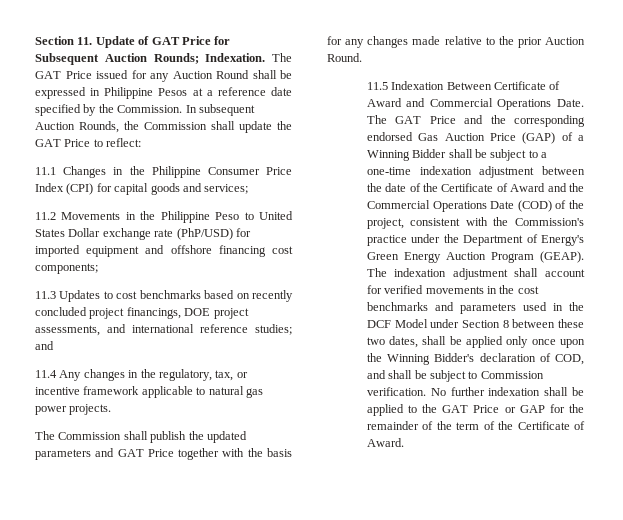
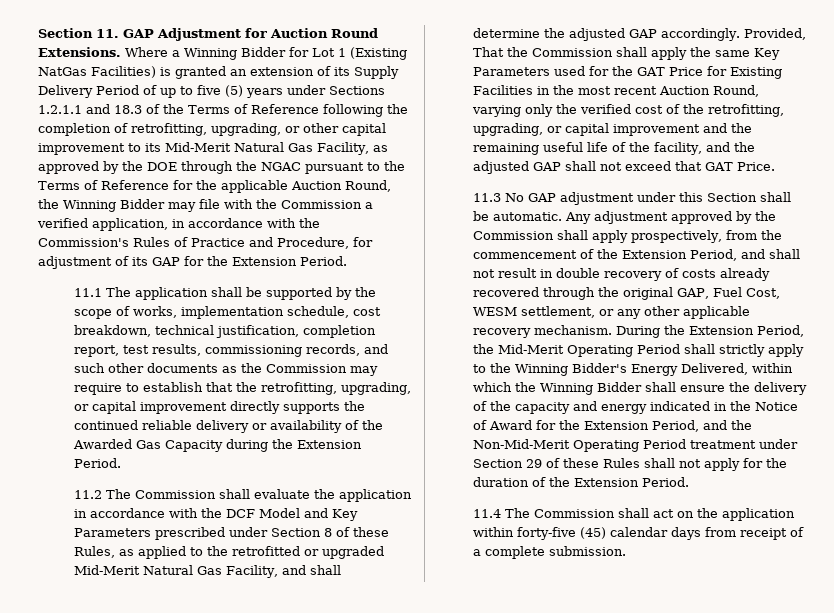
- Section 11. Update of GAT Price for Subsequent Auction Rounds; Indexation. The GAT Price issued for any Auction Round shall be expressed in Philippine Pesos at a reference date specified by the Commission. In subsequent Auction Rounds, the Commission shall update the GAT Price to reflect:
- 11.1 Changes in the Philippine Consumer Price Index (CPI) for capital goods and services;
- 11.2 Movements in the Philippine Peso to United States Dollar exchange rate (PhP/USD) for imported equipment and offshore financing cost components;
- 11.3 Updates to cost benchmarks based on recently concluded project financings, DOE project assessments, and international reference studies; and
- 11.4 Any changes in the regulatory, tax, or incentive framework applicable to natural gas power projects.
- The Commission shall publish the updated parameters and GAT Price together with the basis for any changes made relative to the prior Auction Round.
- 11.5 Indexation Between Certificate of Award and Commercial Operations Date. The GAT Price and the corresponding endorsed Gas Auction Price (GAP) of a Winning Bidder shall be subject to a one-time indexation adjustment between the date of the Certificate of Award and the Commercial Operations Date (COD) of the project, consistent with the Commission's practice under the Department of Energy's Green Energy Auction Program (GEAP). The indexation adjustment shall account for verified movements in the cost benchmarks and parameters used in the DCF Model under Section 8 between these two dates, shall be applied only once upon the Winning Bidder's declaration of COD, and shall be subject to Commission verification. No further indexation shall be applied to the GAT Price or GAP for the remainder of the term of the Certificate of Award.
+ Section 11. GAP Adjustment for Auction Round Extensions. Where a Winning Bidder for Lot 1 (Existing NatGas Facilities) is granted an extension of its Supply Delivery Period of up to five (5) years under Sections 1.2.1.1 and 18.3 of the Terms of Reference following the completion of retrofitting, upgrading, or other capital improvement to its Mid-Merit Natural Gas Facility, as approved by the DOE through the NGAC pursuant to the Terms of Reference for the applicable Auction Round, the Winning Bidder may file with the Commission a verified application, in accordance with the Commission's Rules of Practice and Procedure, for adjustment of its GAP for the Extension Period.
+ 11.1 The application shall be supported by the scope of works, implementation schedule, cost breakdown, technical justification, completion report, test results, commissioning records, and such other documents as the Commission may require to establish that the retrofitting, upgrading, or capital improvement directly supports the continued reliable delivery or availability of the Awarded Gas Capacity during the Extension Period.
+ 11.2 The Commission shall evaluate the application in accordance with the DCF Model and Key Parameters prescribed under Section 8 of these Rules, as applied to the retrofitted or upgraded Mid-Merit Natural Gas Facility, and shall determine the adjusted GAP accordingly. Provided, That the Commission shall apply the same Key Parameters used for the GAT Price for Existing Facilities in the most recent Auction Round, varying only the verified cost of the retrofitting, upgrading, or capital improvement and the remaining useful life of the facility, and the adjusted GAP shall not exceed that GAT Price.
+ 11.3 No GAP adjustment under this Section shall be automatic. Any adjustment approved by the Commission shall apply prospectively, from the commencement of the Extension Period, and shall not result in double recovery of costs already recovered through the original GAP, Fuel Cost, WESM settlement, or any other applicable recovery mechanism. During the Extension Period, the Mid-Merit Operating Period shall strictly apply to the Winning Bidder's Energy Delivered, within which the Winning Bidder shall ensure the delivery of the capacity and energy indicated in the Notice of Award for the Extension Period, and the Non-Mid-Merit Operating Period treatment under Section 29 of these Rules shall not apply for the duration of the Extension Period.
+ 11.4 The Commission shall act on the application within forty-five (45) calendar days from receipt of a complete submission.

